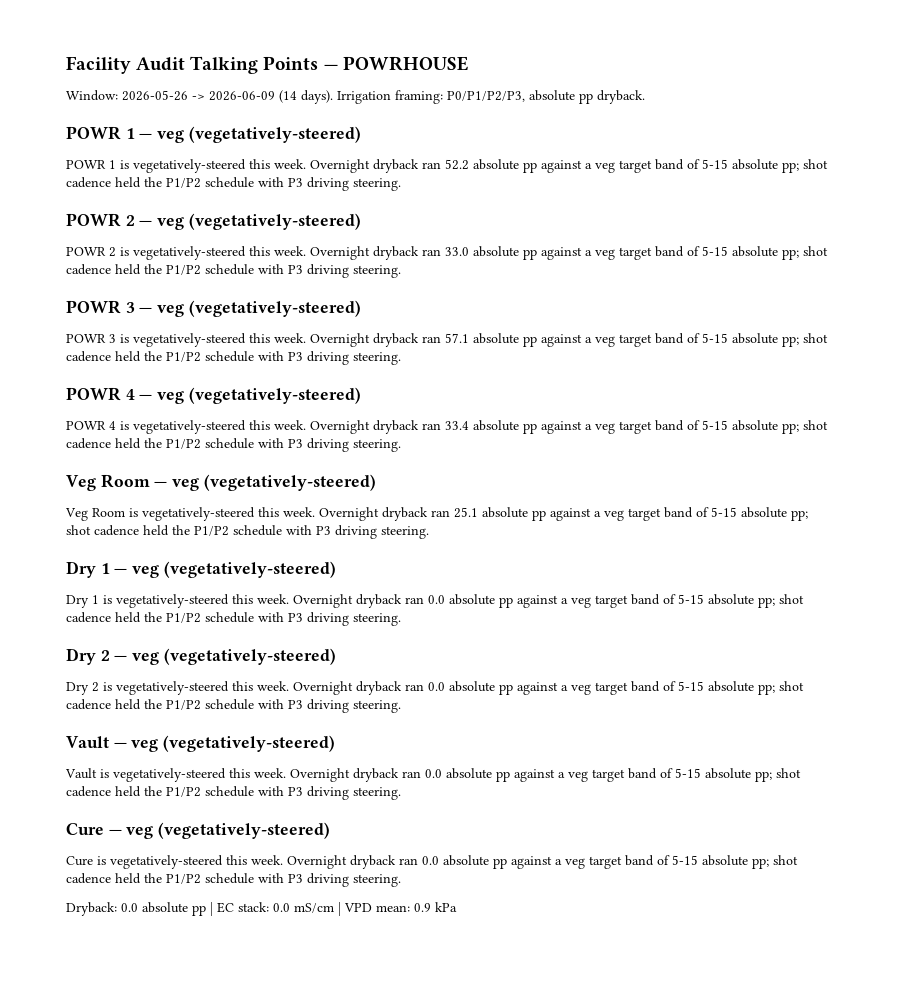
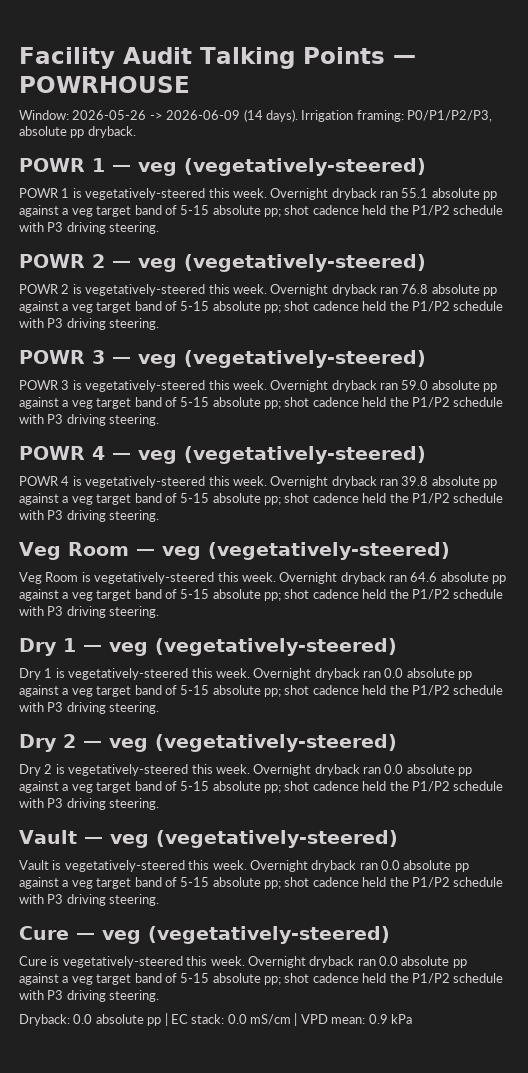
- Overnight dryback ran 52.2 absolute pp against a veg target band of 5-15 absolute pp; shot cadence held the P1/P2 schedule with P3 driving steering.
+ Overnight dryback ran 55.1 absolute pp against a veg target band of 5-15 absolute pp; shot cadence held the P1/P2 schedule with P3 driving steering.
- Overnight dryback ran 33.0 absolute pp against a veg target band of 5-15 absolute pp; shot cadence held the P1/P2 schedule with P3 driving steering.
+ Overnight dryback ran 76.8 absolute pp against a veg target band of 5-15 absolute pp; shot cadence held the P1/P2 schedule with P3 driving steering.
- Overnight dryback ran 57.1 absolute pp against a veg target band of 5-15 absolute pp; shot cadence held the P1/P2 schedule with P3 driving steering.
+ Overnight dryback ran 59.0 absolute pp against a veg target band of 5-15 absolute pp; shot cadence held the P1/P2 schedule with P3 driving steering.
- Overnight dryback ran 33.4 absolute pp against a veg target band of 5-15 absolute pp; shot cadence held the P1/P2 schedule with P3 driving steering.
+ Overnight dryback ran 39.8 absolute pp against a veg target band of 5-15 absolute pp; shot cadence held the P1/P2 schedule with P3 driving steering.
- Overnight dryback ran 25.1 absolute pp against a veg target band of 5-15 absolute pp; shot cadence held the P1/P2 schedule with P3 driving steering.
+ Overnight dryback ran 64.6 absolute pp against a veg target band of 5-15 absolute pp; shot cadence held the P1/P2 schedule with P3 driving steering.

